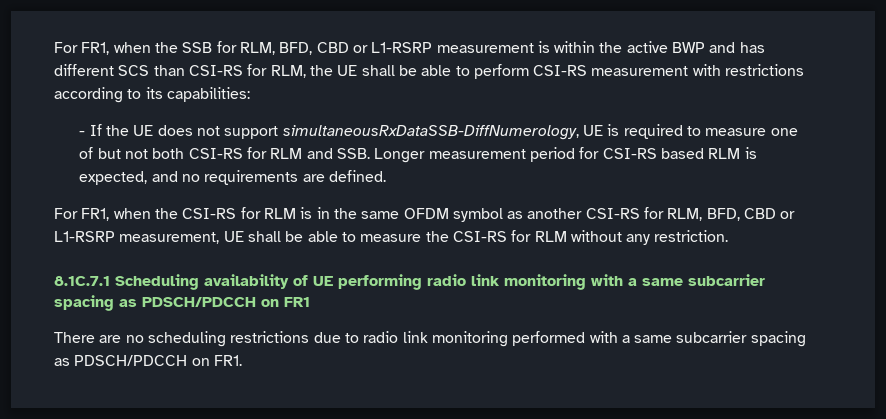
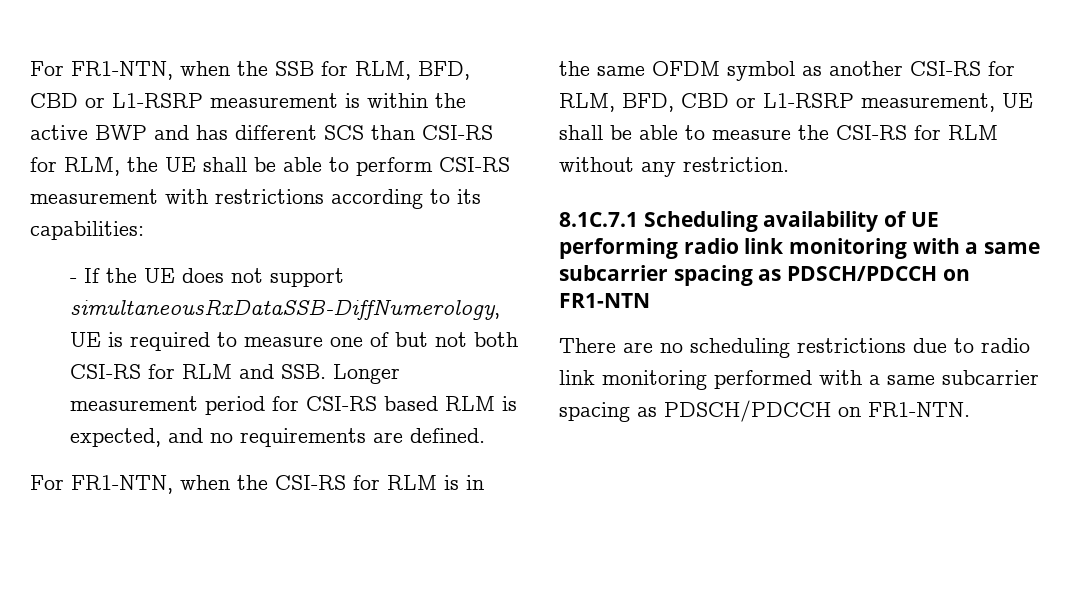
- For FR1, when the SSB for RLM, BFD, CBD or L1-RSRP measurement is within the active BWP and has different SCS than CSI-RS for RLM, the UE shall be able to perform CSI-RS measurement with restrictions according to its capabilities:
+ For FR1-NTN, when the SSB for RLM, BFD, CBD or L1-RSRP measurement is within the active BWP and has different SCS than CSI-RS for RLM, the UE shall be able to perform CSI-RS measurement with restrictions according to its capabilities:
- For FR1, when the CSI-RS for RLM is in the same OFDM symbol as another CSI-RS for RLM, BFD, CBD or L1-RSRP measurement, UE shall be able to measure the CSI-RS for RLM without any restriction.
+ For FR1-NTN, when the CSI-RS for RLM is in the same OFDM symbol as another CSI-RS for RLM, BFD, CBD or L1-RSRP measurement, UE shall be able to measure the CSI-RS for RLM without any restriction.
- 8.1C.7.1 Scheduling availability of UE performing radio link monitoring with a same subcarrier spacing as PDSCH/PDCCH on FR1
+ 8.1C.7.1 Scheduling availability of UE performing radio link monitoring with a same subcarrier spacing as PDSCH/PDCCH on FR1-NTN
- There are no scheduling restrictions due to radio link monitoring performed with a same subcarrier spacing as PDSCH/PDCCH on FR1.
+ There are no scheduling restrictions due to radio link monitoring performed with a same subcarrier spacing as PDSCH/PDCCH on FR1-NTN.

